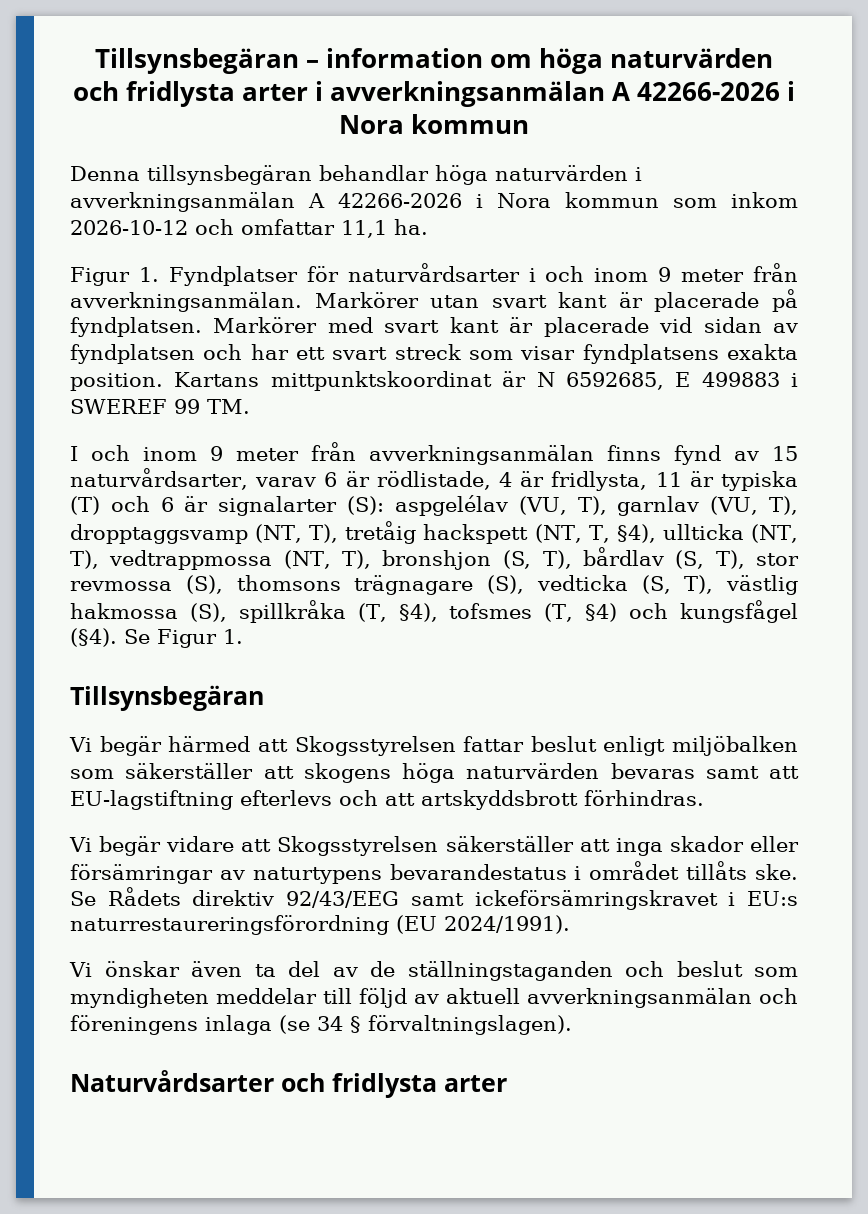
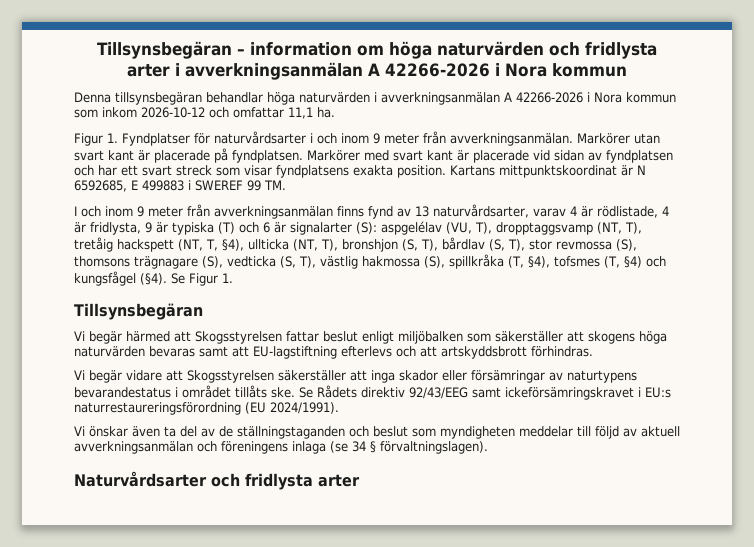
- I och inom 9 meter från avverkningsanmälan finns fynd av 15 naturvårdsarter, varav 6 är rödlistade, 4 är fridlysta, 11 är typiska (T) och 6 är signalarter (S):
+ I och inom 9 meter från avverkningsanmälan finns fynd av 13 naturvårdsarter, varav 4 är rödlistade, 4 är fridlysta, 9 är typiska (T) och 6 är signalarter (S):
- aspgelélav (VU, T), garnlav (VU, T), dropptaggsvamp (NT, T), tretåig hackspett (NT, T, §4), ullticka (NT, T), vedtrappmossa (NT, T), bronshjon (S, T), bårdlav (S, T), stor revmossa (S), thomsons trägnagare (S), vedticka (S, T), västlig hakmossa (S), spillkråka (T, §4), tofsmes (T, §4) och kungsfågel (§4).
+ aspgelélav (VU, T), dropptaggsvamp (NT, T), tretåig hackspett (NT, T, §4), ullticka (NT, T), bronshjon (S, T), bårdlav (S, T), stor revmossa (S), thomsons trägnagare (S), vedticka (S, T), västlig hakmossa (S), spillkråka (T, §4), tofsmes (T, §4) och kungsfågel (§4).

